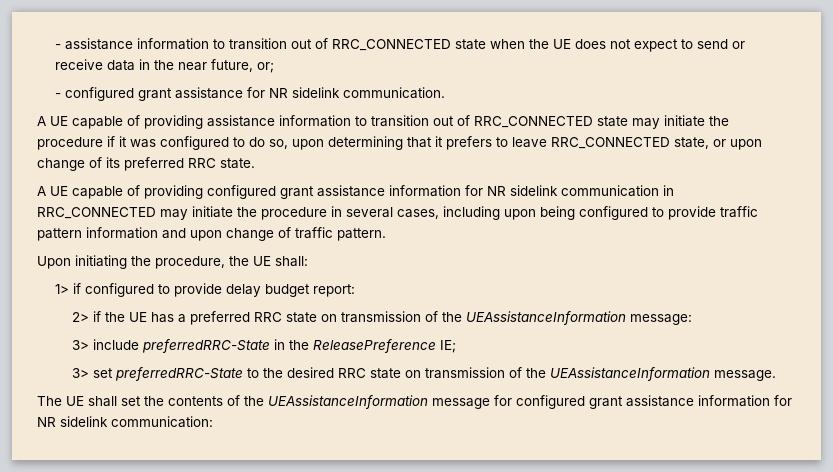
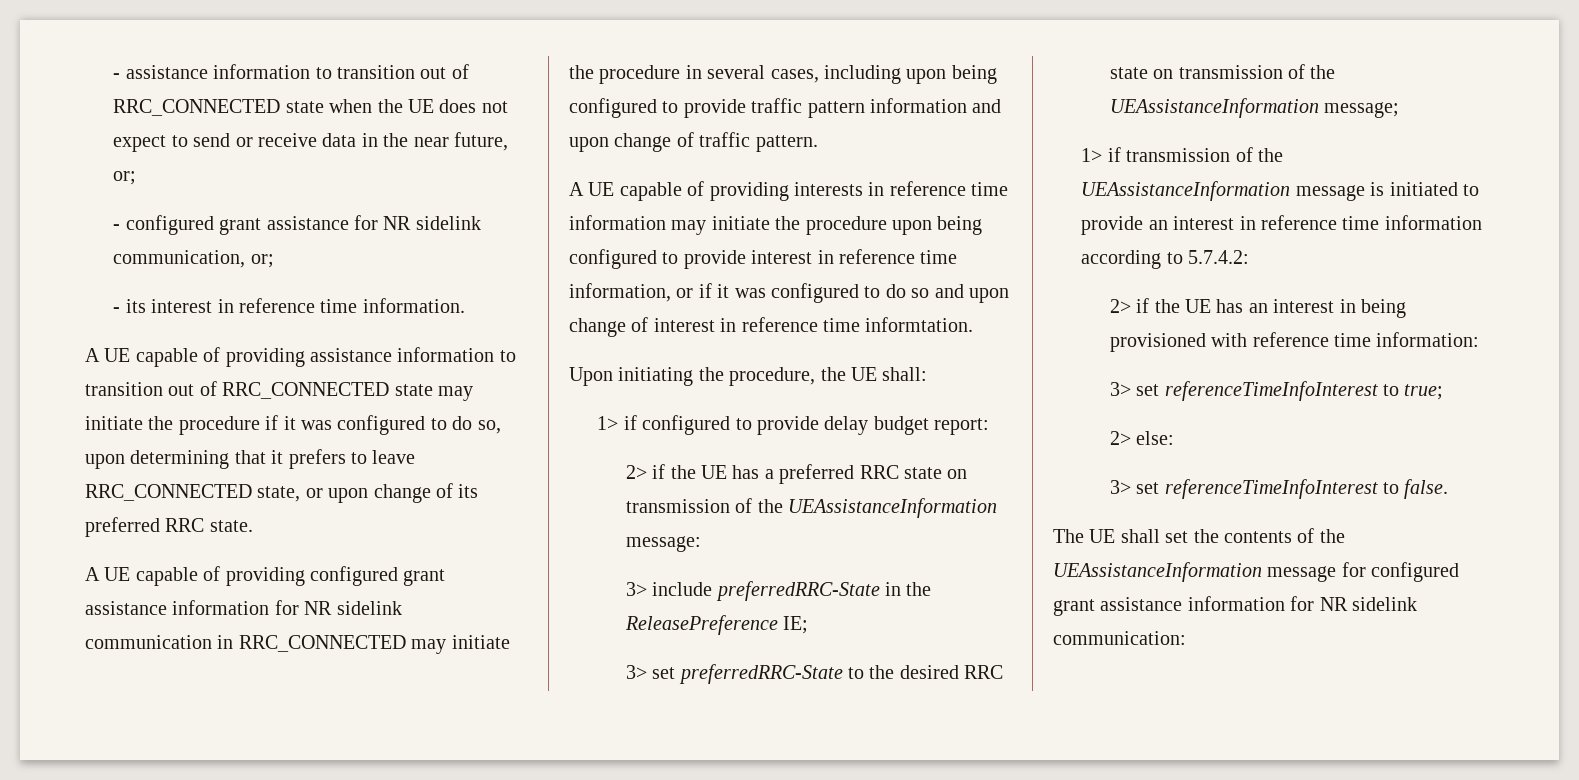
- - configured grant assistance for NR sidelink communication.
+ - configured grant assistance for NR sidelink communication, or;
+ - its interest in reference time information.
+ A UE capable of providing interests in reference time information may initiate the procedure upon being configured to provide interest in reference time information, or if it was configured to do so and upon change of interest in reference time informtation.
- 3> set preferredRRC-State to the desired RRC state on transmission of the UEAssistanceInformation message.
+ 3> set preferredRRC-State to the desired RRC state on transmission of the UEAssistanceInformation message;
+ 1> if transmission of the UEAssistanceInformation message is initiated to provide an interest in reference time information according to 5.7.4.2:
+ 2> if the UE has an interest in being provisioned with reference time information:
+ 3> set referenceTimeInfoInterest to true;
+ 2> else:
+ 3> set referenceTimeInfoInterest to false.

